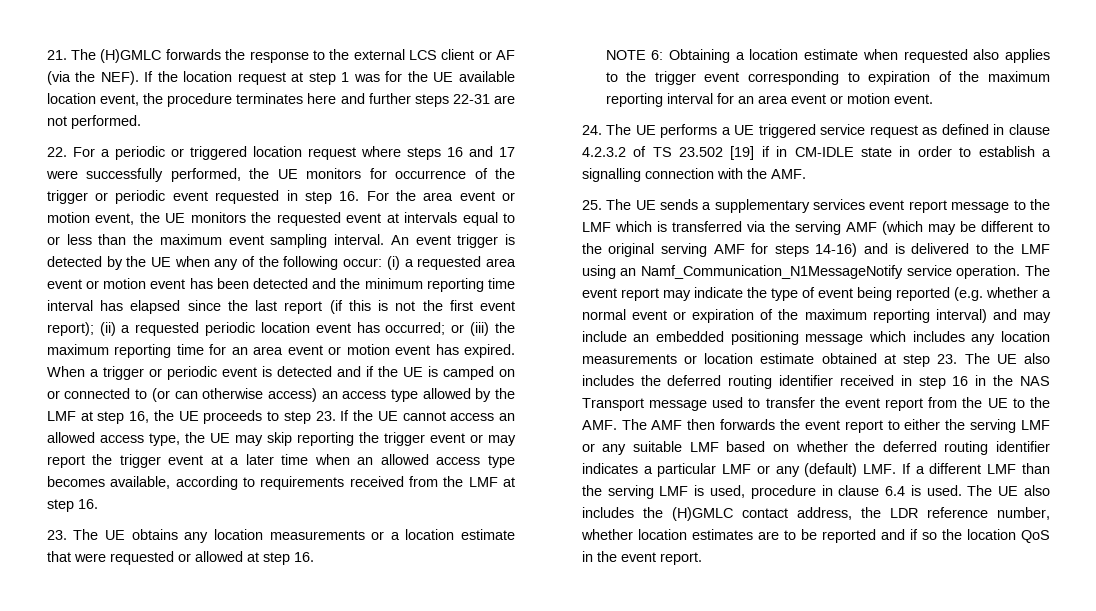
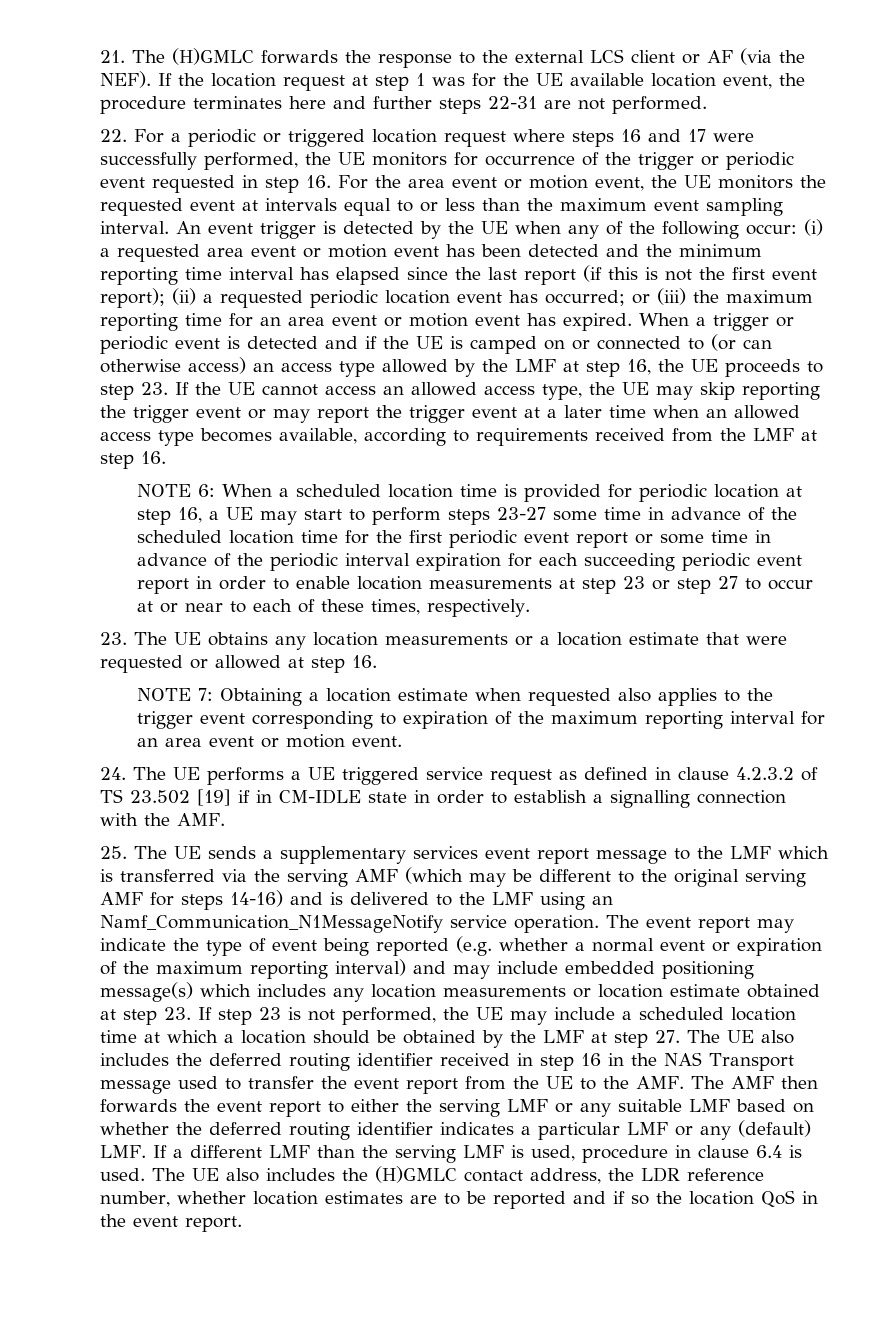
+ NOTE 6: When a scheduled location time is provided for periodic location at step 16, a UE may start to perform steps 23-27 some time in advance of the scheduled location time for the first periodic event report or some time in advance of the periodic interval expiration for each succeeding periodic event report in order to enable location measurements at step 23 or step 27 to occur at or near to each of these times, respectively.
- NOTE 6: Obtaining a location estimate when requested also applies to the trigger event corresponding to expiration of the maximum reporting interval for an area event or motion event.
+ NOTE 7: Obtaining a location estimate when requested also applies to the trigger event corresponding to expiration of the maximum reporting interval for an area event or motion event.
- The event report may indicate the type of event being reported (e.g. whether a normal event or expiration of the maximum reporting interval) and may include an embedded positioning message which includes any location measurements or location estimate obtained at step 23. The UE also includes the deferred routing identifier received in step 16 in the NAS Transport message used to transfer the event report from the UE to the AMF. The AMF then forwards the event report to either the serving LMF or any suitable LMF based on whether the deferred routing identifier indicates a particular LMF or any (default) LMF. If a different LMF than the serving LMF is used, procedure in clause 6.4 is used.
+ The event report may indicate the type of event being reported (e.g. whether a normal event or expiration of the maximum reporting interval) and may include embedded positioning message(s) which includes any location measurements or location estimate obtained at step 23. If step 23 is not performed, the UE may include a scheduled location time at which a location should be obtained by the LMF at step 27. The UE also includes the deferred routing identifier received in step 16 in the NAS Transport message used to transfer the event report from the UE to the AMF. The AMF then forwards the event report to either the serving LMF or any suitable LMF based on whether the deferred routing identifier indicates a particular LMF or any (default) LMF. If a different LMF than the serving LMF is used, procedure in clause 6.4 is used.

